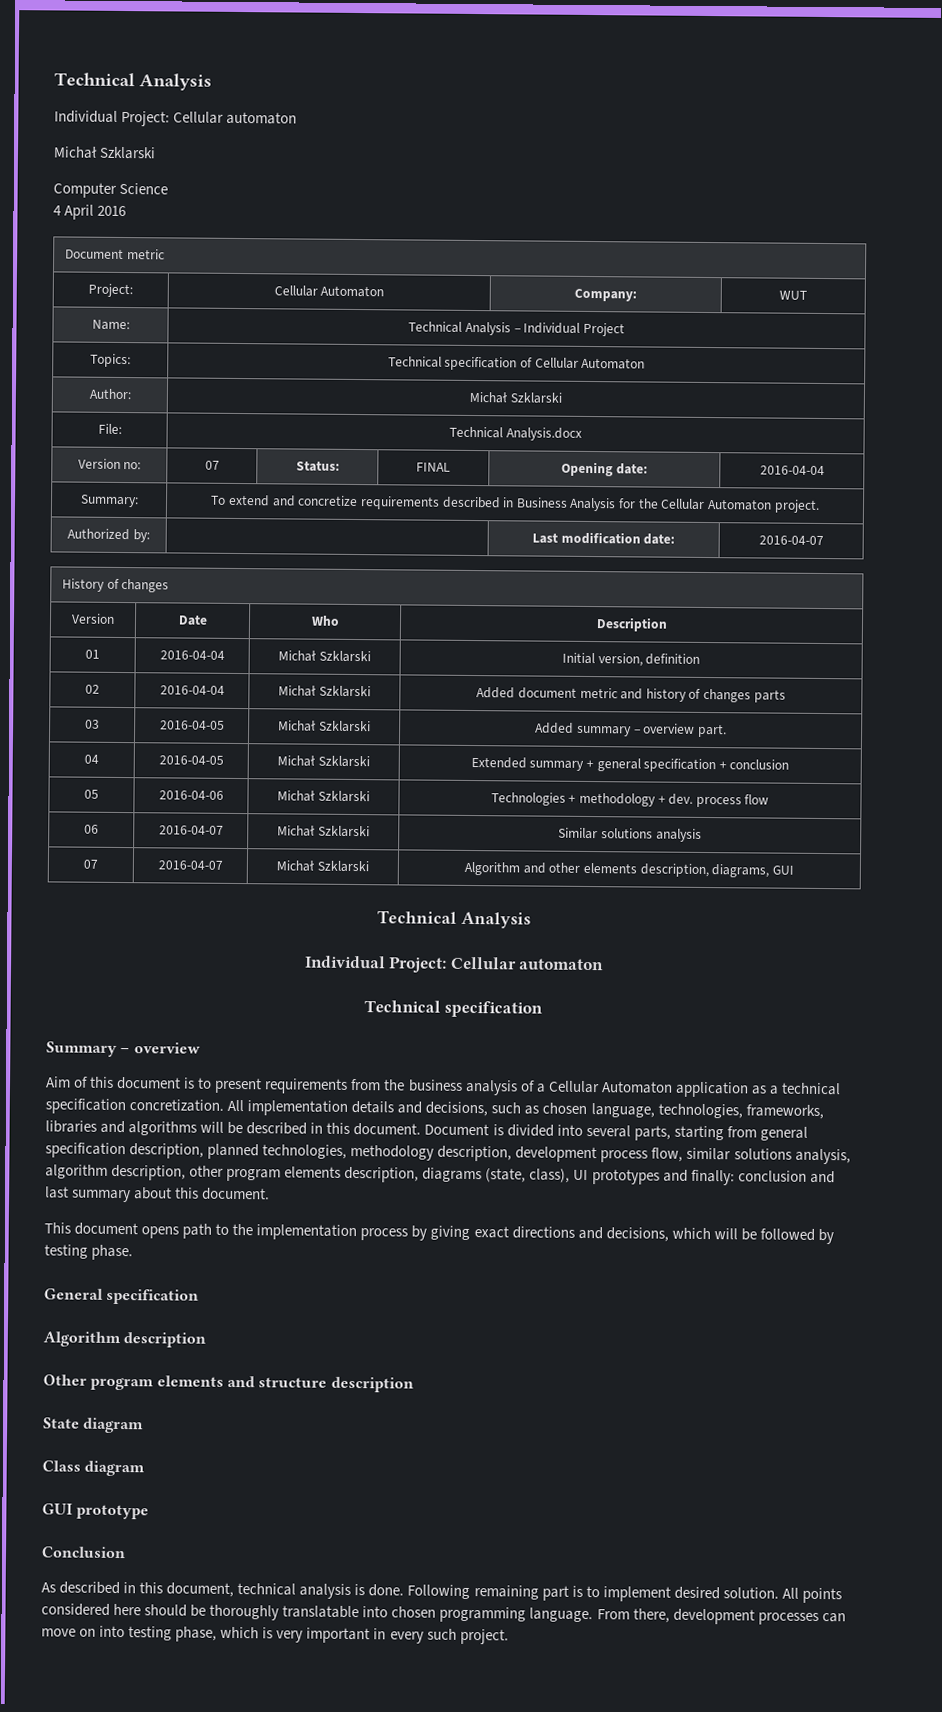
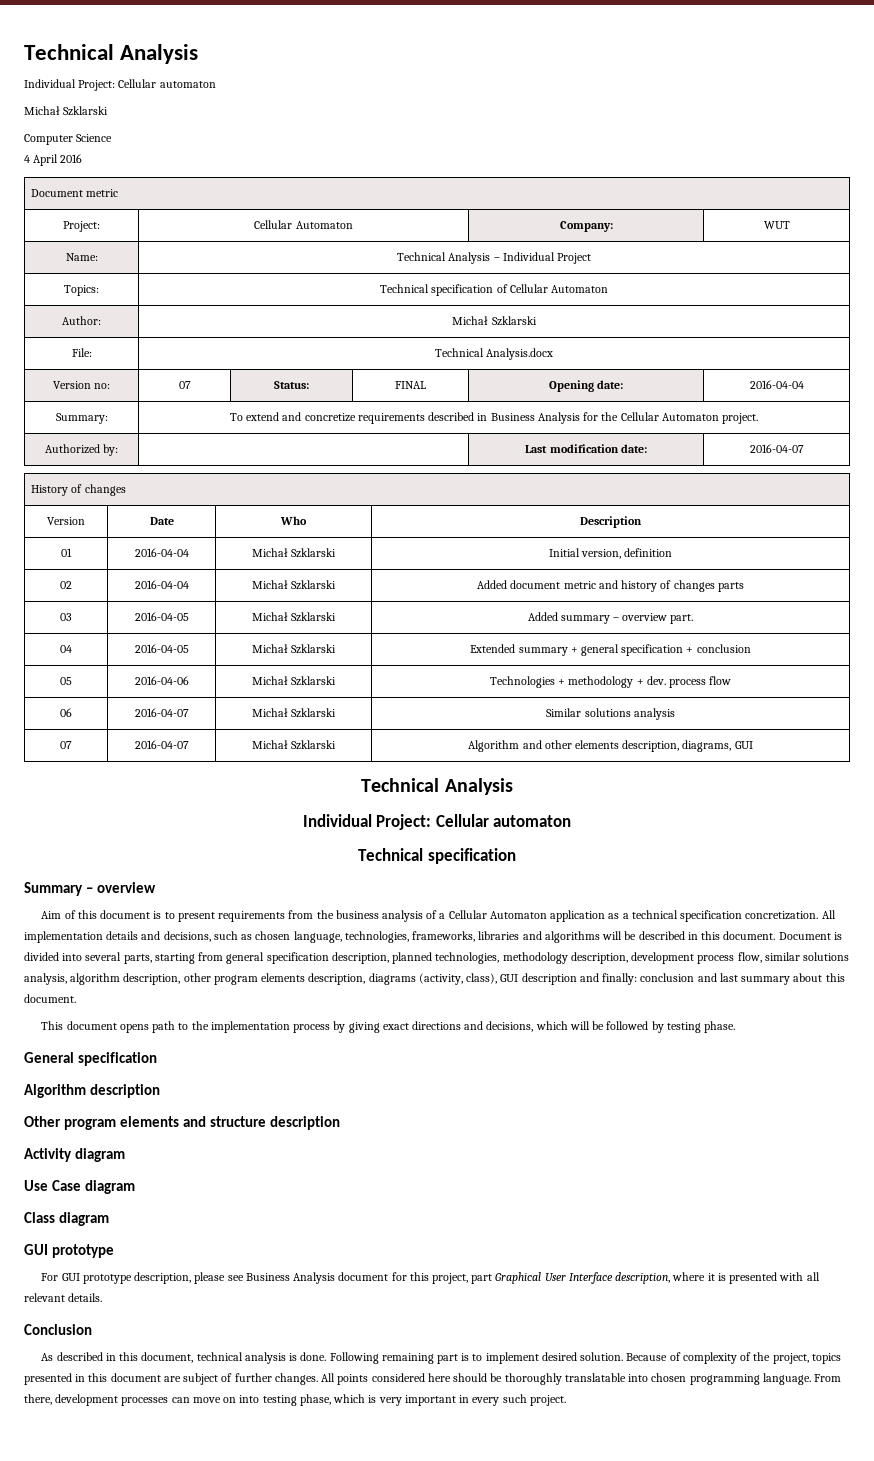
- Document is divided into several parts, starting from general specification description, planned technologies, methodology description, development process flow, similar solutions analysis, algorithm description, other program elements description, diagrams (state, class), UI prototypes and finally: conclusion and last summary about this document.
+ Document is divided into several parts, starting from general specification description, planned technologies, methodology description, development process flow, similar solutions analysis, algorithm description, other program elements description, diagrams (activity, class), GUI description and finally: conclusion and last summary about this document.
- State diagram
+ Activity diagram
+ Use Case diagram
+ For GUI prototype description, please see Business Analysis document for this project, part Graphical User Interface description, where it is presented with all relevant details.
+ Because of complexity of the project, topics presented in this document are subject of further changes.

